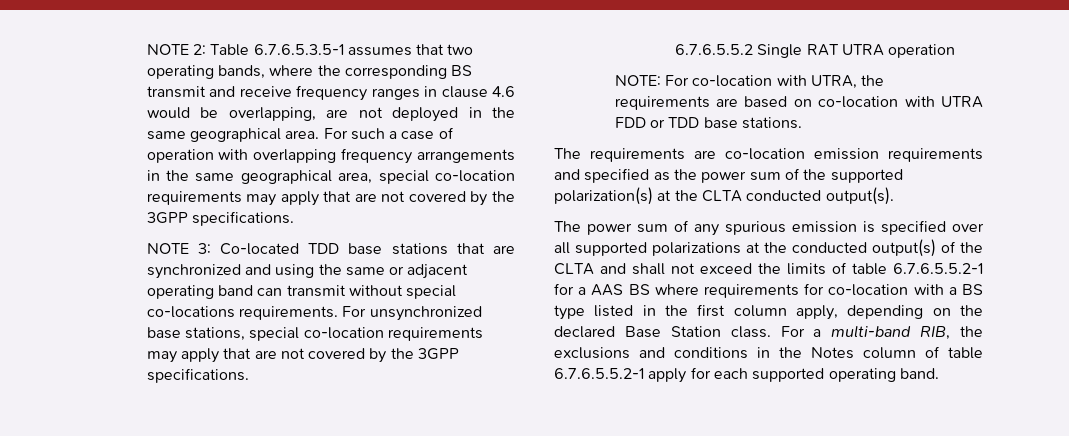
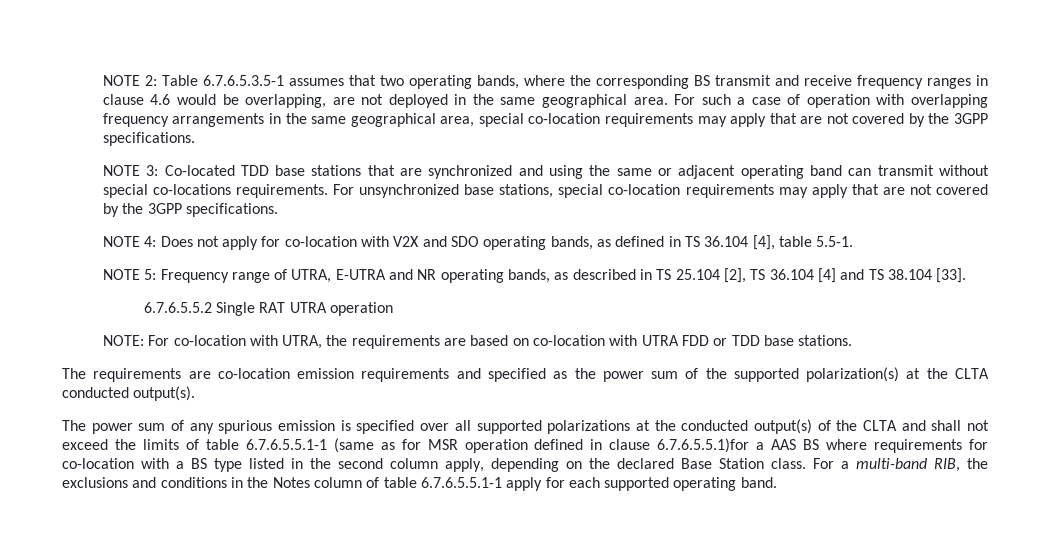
+ NOTE 4: Does not apply for co-location with V2X and SDO operating bands, as defined in TS 36.104 [4], table 5.5-1.
+ NOTE 5: Frequency range of UTRA, E-UTRA and NR operating bands, as described in TS 25.104 [2], TS 36.104 [4] and TS 38.104 [33].
- The power sum of any spurious emission is specified over all supported polarizations at the conducted output(s) of the CLTA and shall not exceed the limits of table 6.7.6.5.5.2-1 for a AAS BS where requirements for co-location with a BS type listed in the first column apply, depending on the declared Base Station class.
+ The power sum of any spurious emission is specified over all supported polarizations at the conducted output(s) of the CLTA and shall not exceed the limits of table 6.7.6.5.5.1-1 (same as for MSR operation defined in clause 6.7.6.5.5.1)for a AAS BS where requirements for co-location with a BS type listed in the second column apply, depending on the declared Base Station class.
- For a multi-band RIB, the exclusions and conditions in the Notes column of table 6.7.6.5.5.2-1 apply for each supported operating band.
+ For a multi-band RIB, the exclusions and conditions in the Notes column of table 6.7.6.5.5.1-1 apply for each supported operating band.

